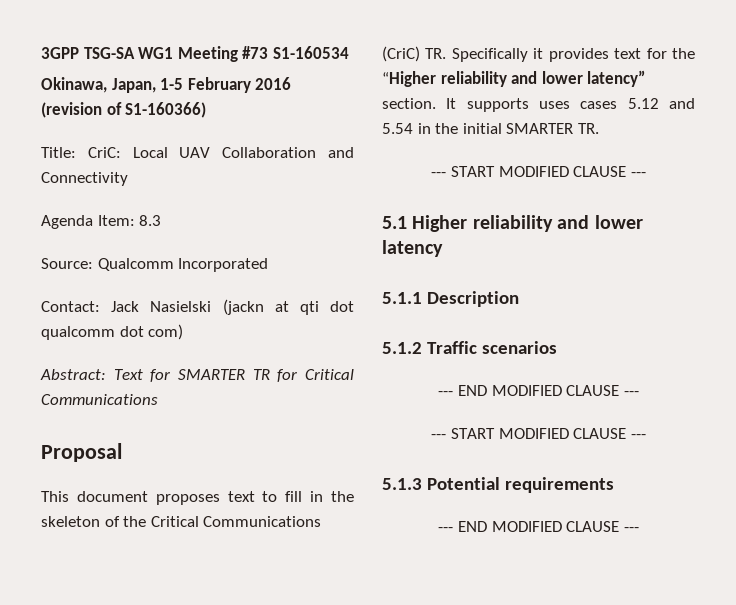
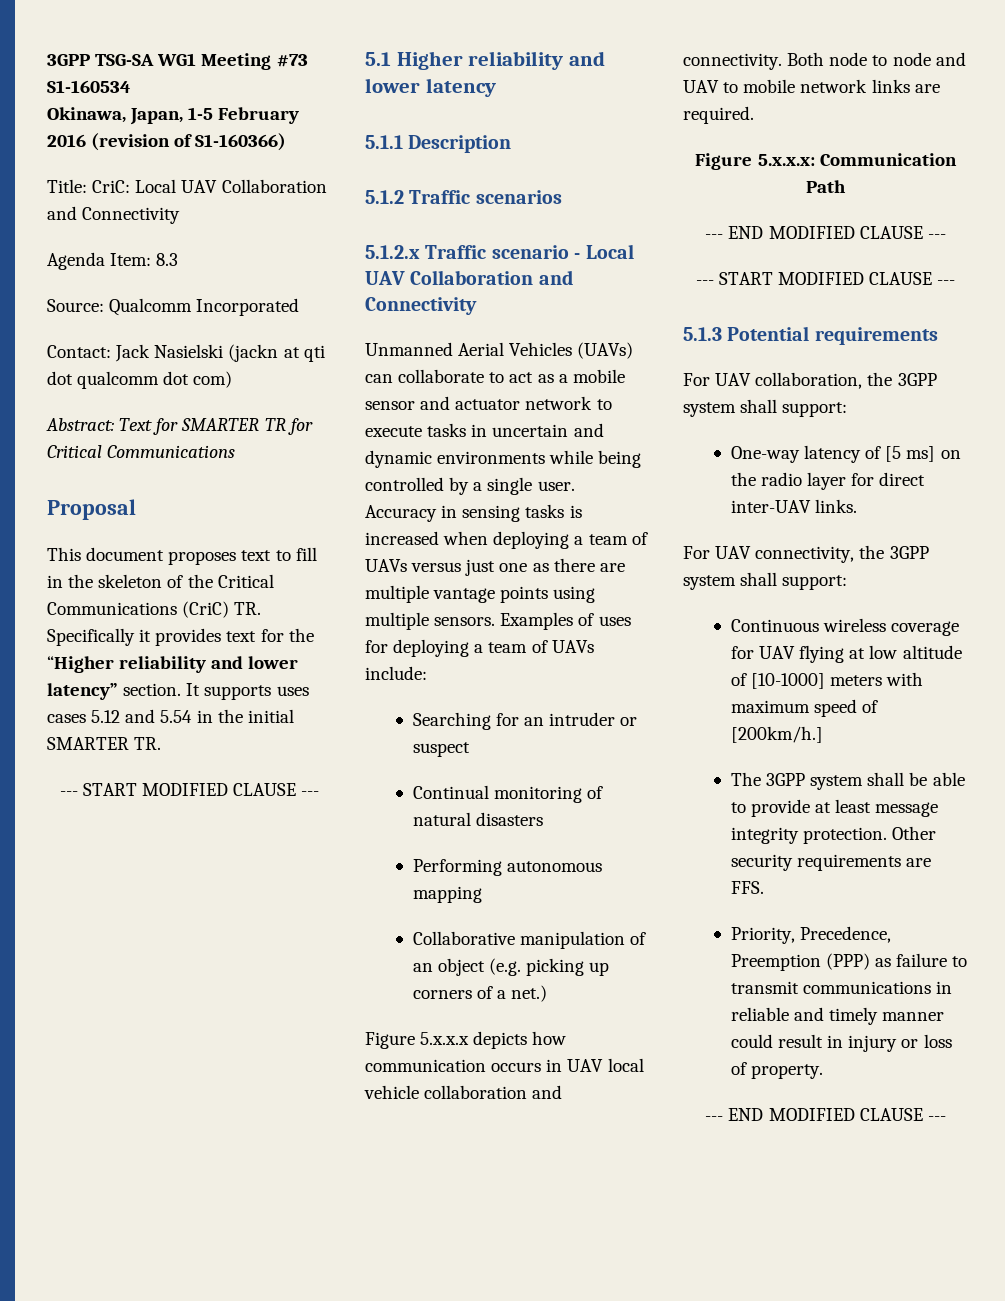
+ 5.1.2.x Traffic scenario - Local UAV Collaboration and Connectivity
+ Unmanned Aerial Vehicles (UAVs) can collaborate to act as a mobile sensor and actuator network to execute tasks in uncertain and dynamic environments while being controlled by a single user. Accuracy in sensing tasks is increased when deploying a team of UAVs versus just one as there are multiple vantage points using multiple sensors. Examples of uses for deploying a team of UAVs include:
+ Searching for an intruder or suspect
+ Continual monitoring of natural disasters
+ Performing autonomous mapping
+ Collaborative manipulation of an object (e.g. picking up corners of a net.)
+ Figure 5.x.x.x depicts how communication occurs in UAV local vehicle collaboration and connectivity. Both node to node and UAV to mobile network links are required.
+ Figure 5.x.x.x: Communication Path
+ For UAV collaboration, the 3GPP system shall support:
+ One-way latency of [5 ms] on the radio layer for direct inter-UAV links.
+ For UAV connectivity, the 3GPP system shall support:
+ Continuous wireless coverage for UAV flying at low altitude of [10-1000] meters with maximum speed of [200km/h.]
+ The 3GPP system shall be able to provide at least message integrity protection. Other security requirements are FFS.
+ Priority, Precedence, Preemption (PPP) as failure to transmit communications in reliable and timely manner could result in injury or loss of property.

